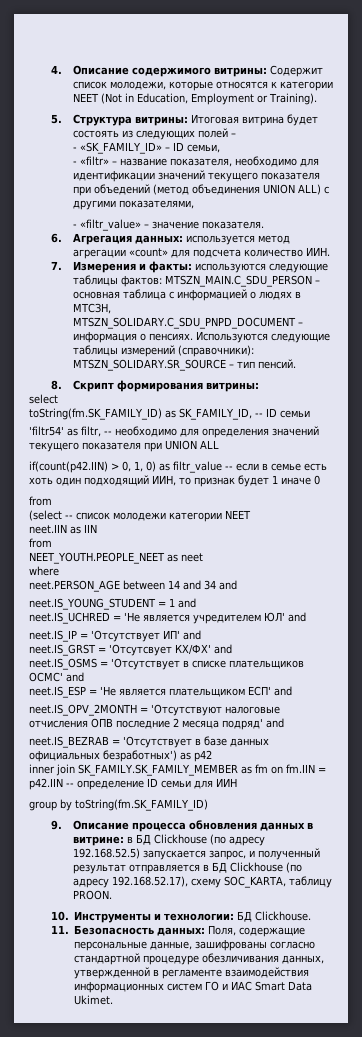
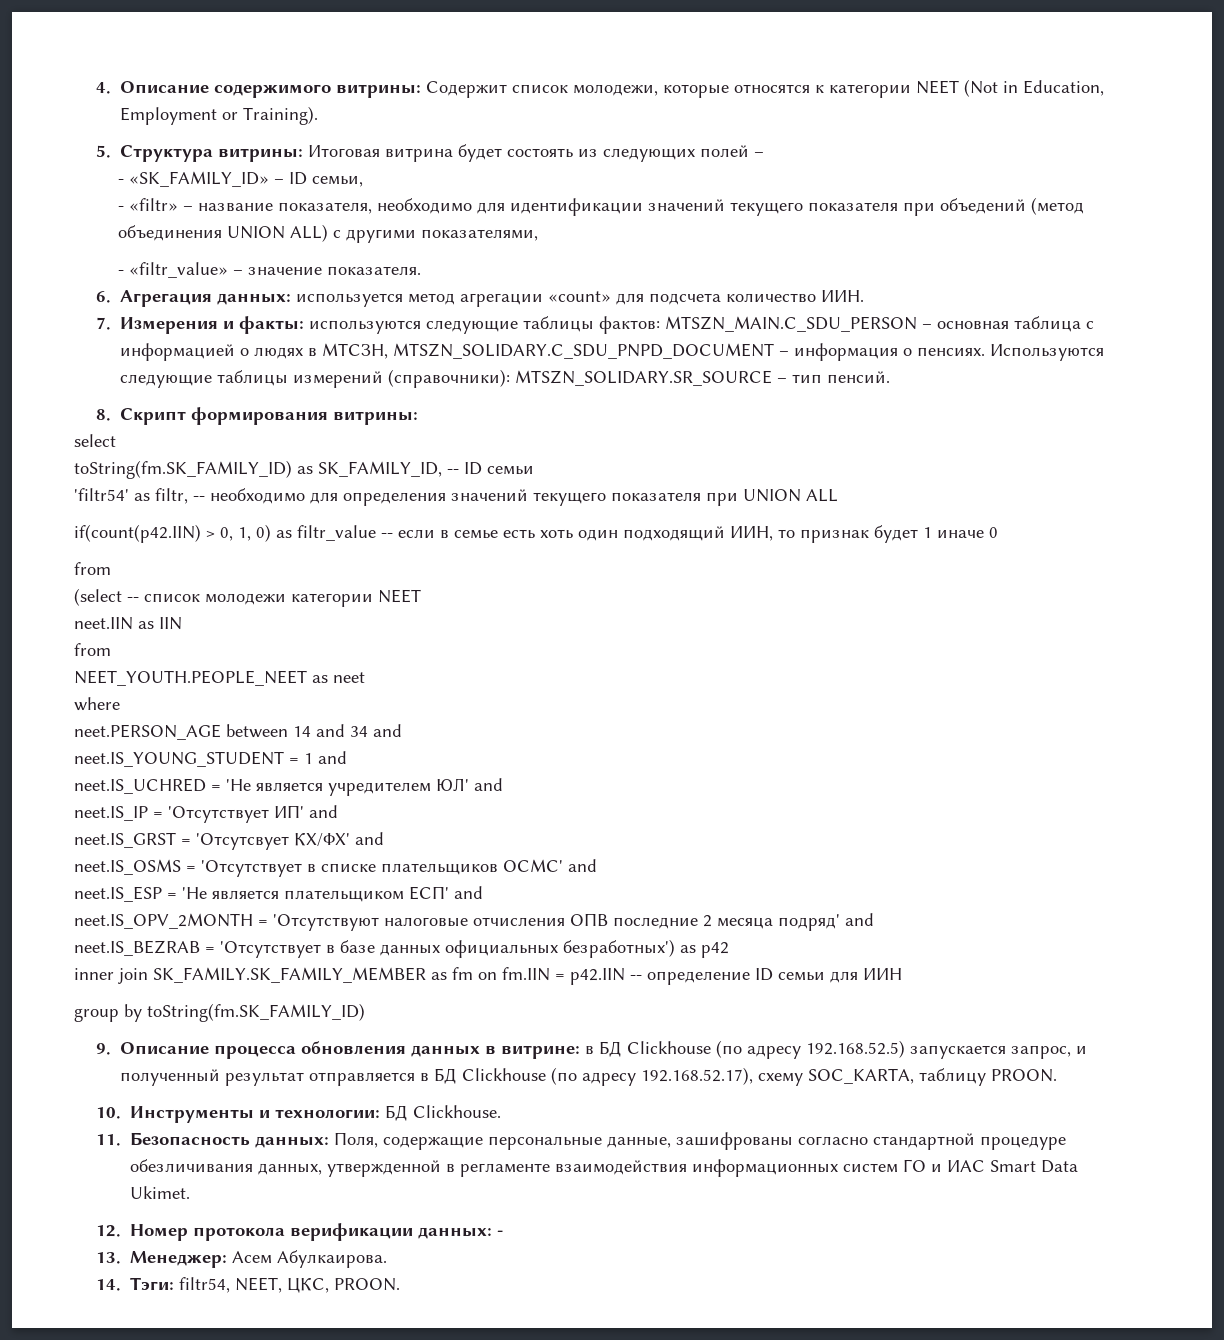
+ 12. Номер протокола верификации данных: -
+ 13. Менеджер: Асем Абулкаирова.
+ 14. Тэги: filtr54, NEET, ЦКС, PROON.

